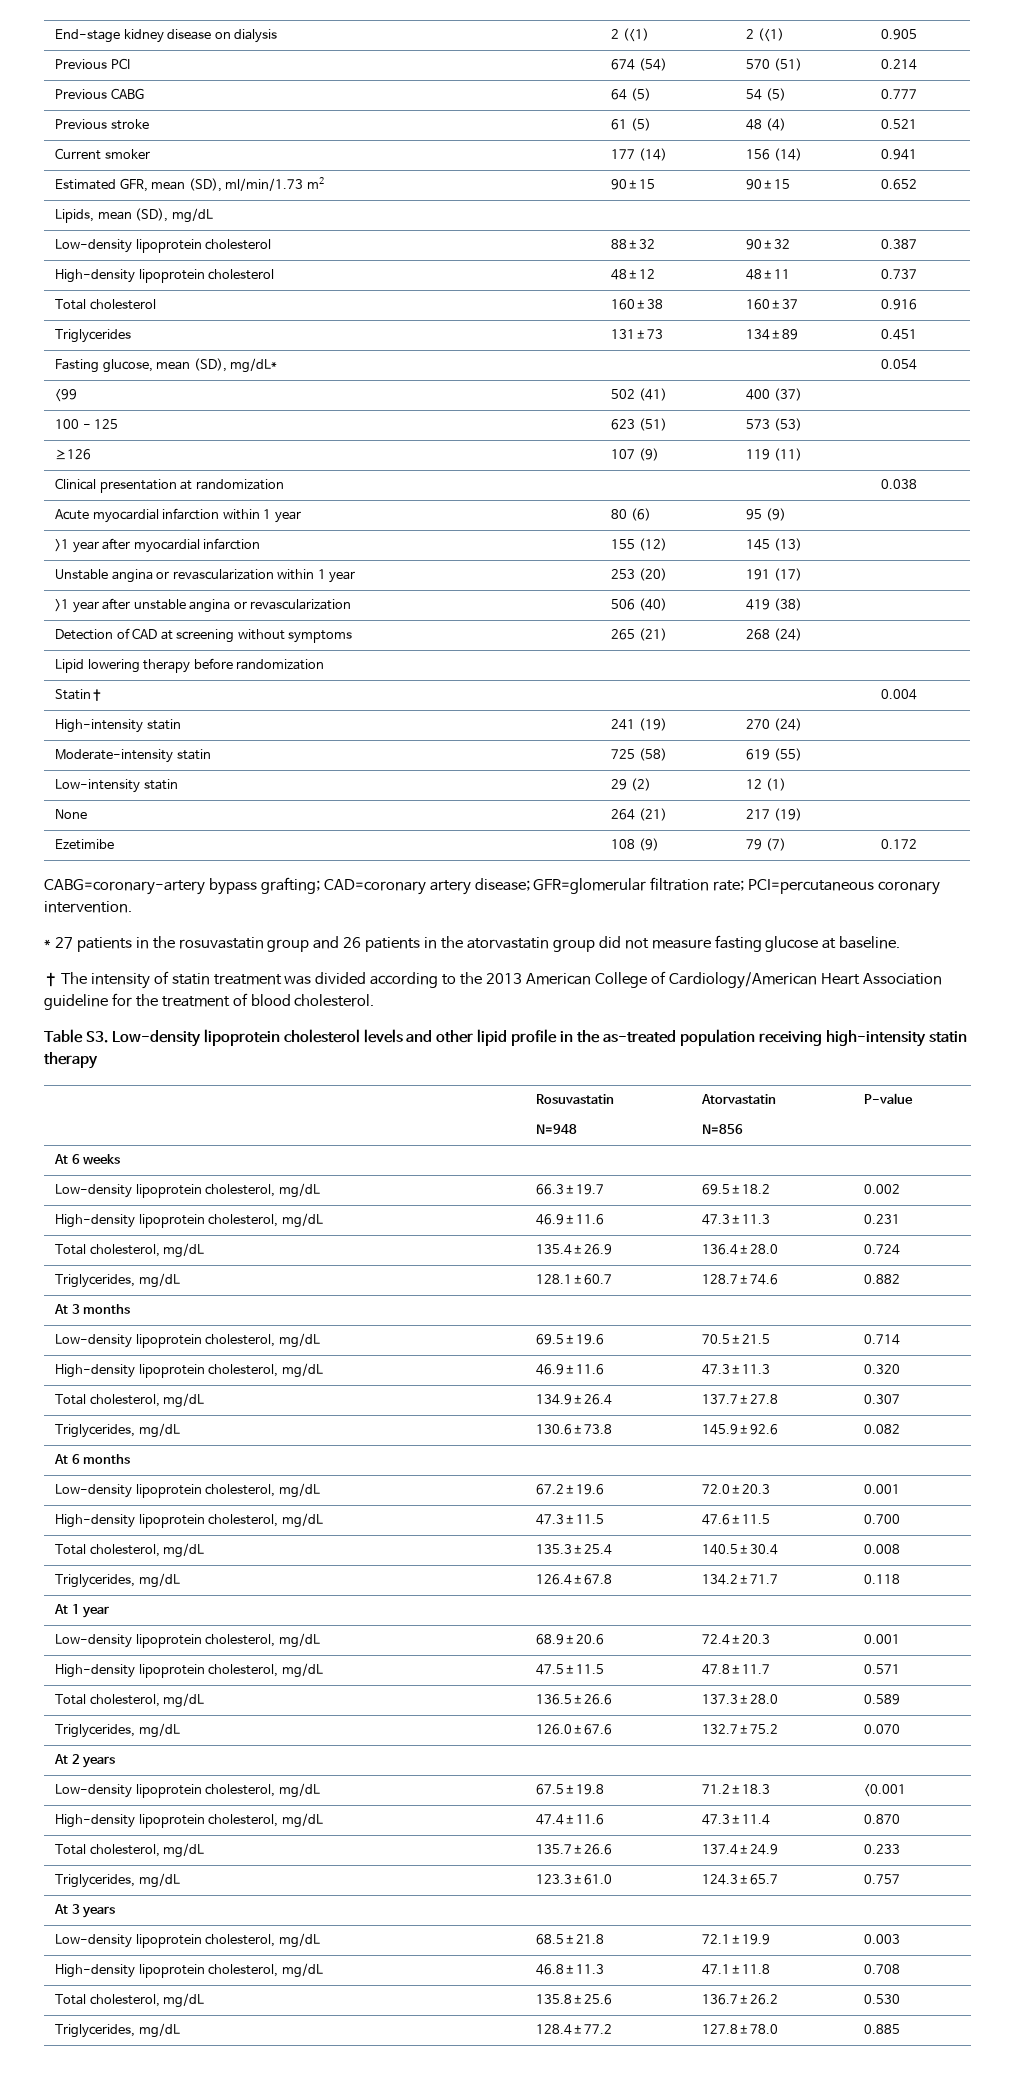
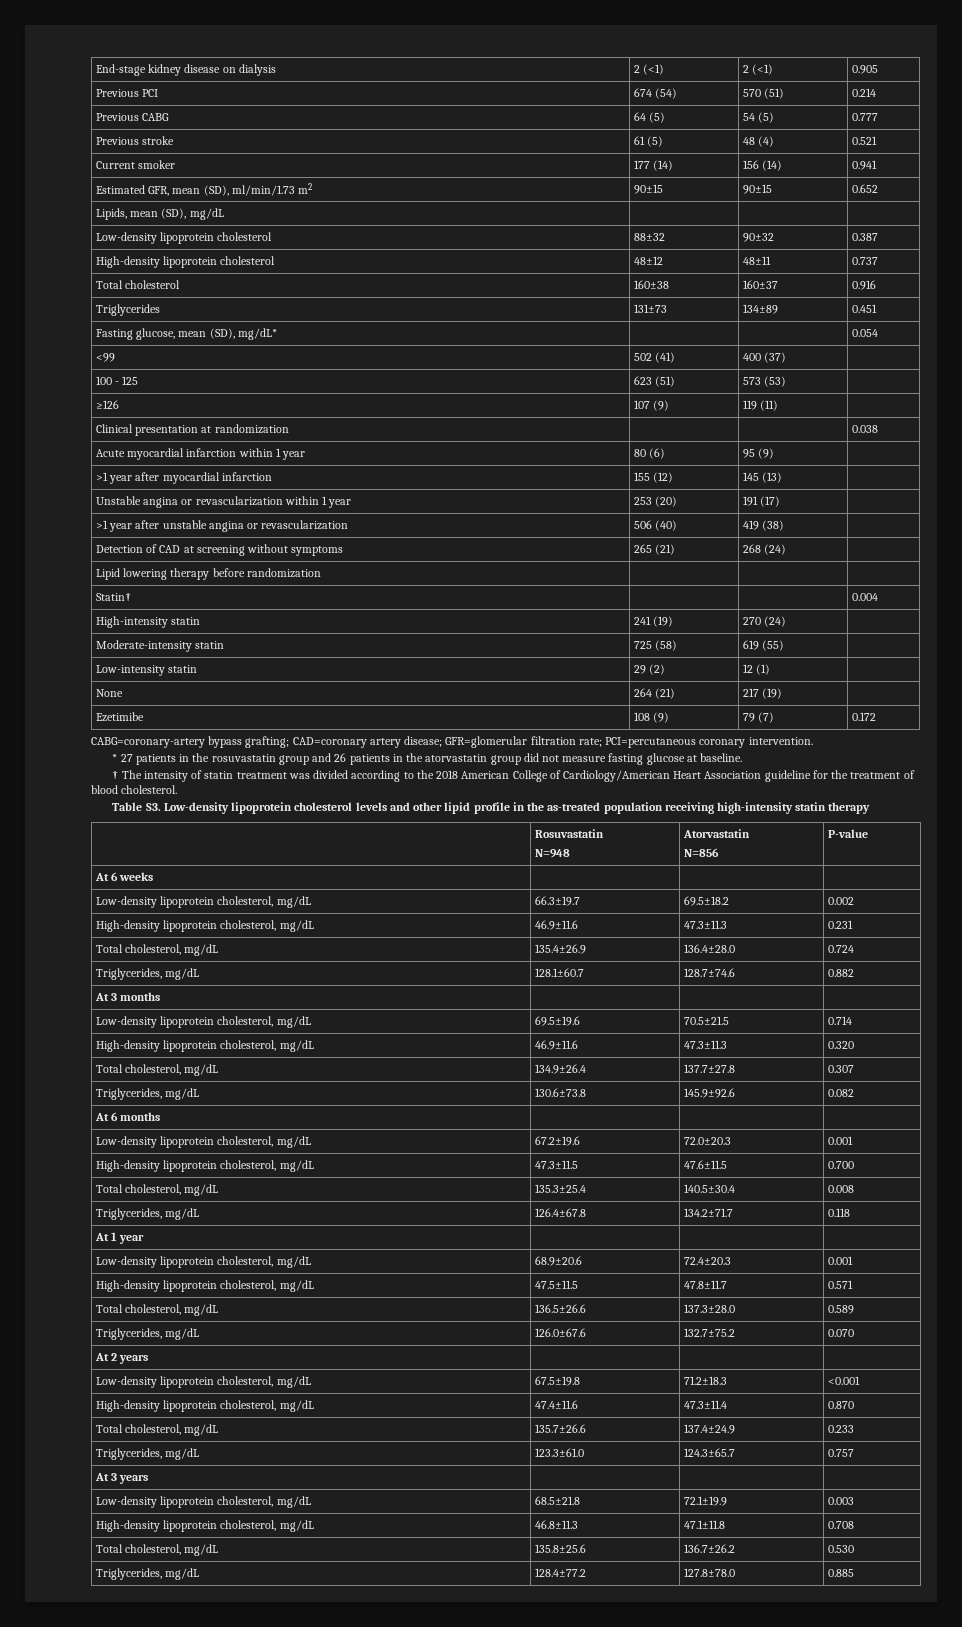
- † The intensity of statin treatment was divided according to the 2013 American College of Cardiology/American Heart Association guideline for the treatment of blood cholesterol.
+ † The intensity of statin treatment was divided according to the 2018 American College of Cardiology/American Heart Association guideline for the treatment of blood cholesterol.

